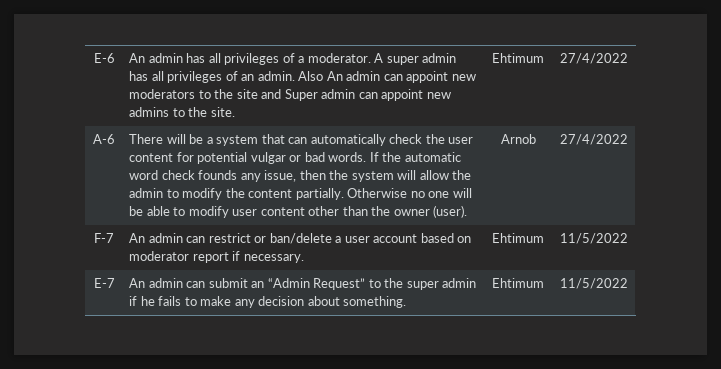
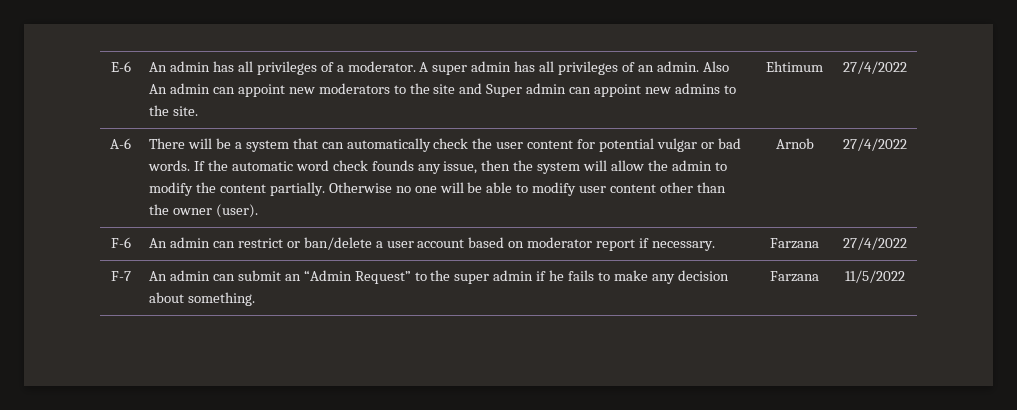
- F-7 | An admin can restrict or ban/delete a user account based on moderator report if necessary. | Ehtimum | 11/5/2022
- E-7 | An admin can submit an “Admin Request” to the super admin if he fails to make any decision about something. | Ehtimum | 11/5/2022
+ F-6 | An admin can restrict or ban/delete a user account based on moderator report if necessary. | Farzana | 27/4/2022
+ F-7 | An admin can submit an “Admin Request” to the super admin if he fails to make any decision about something. | Farzana | 11/5/2022

